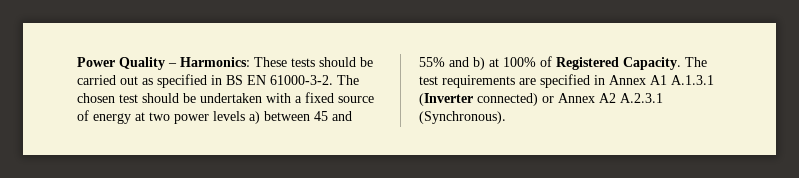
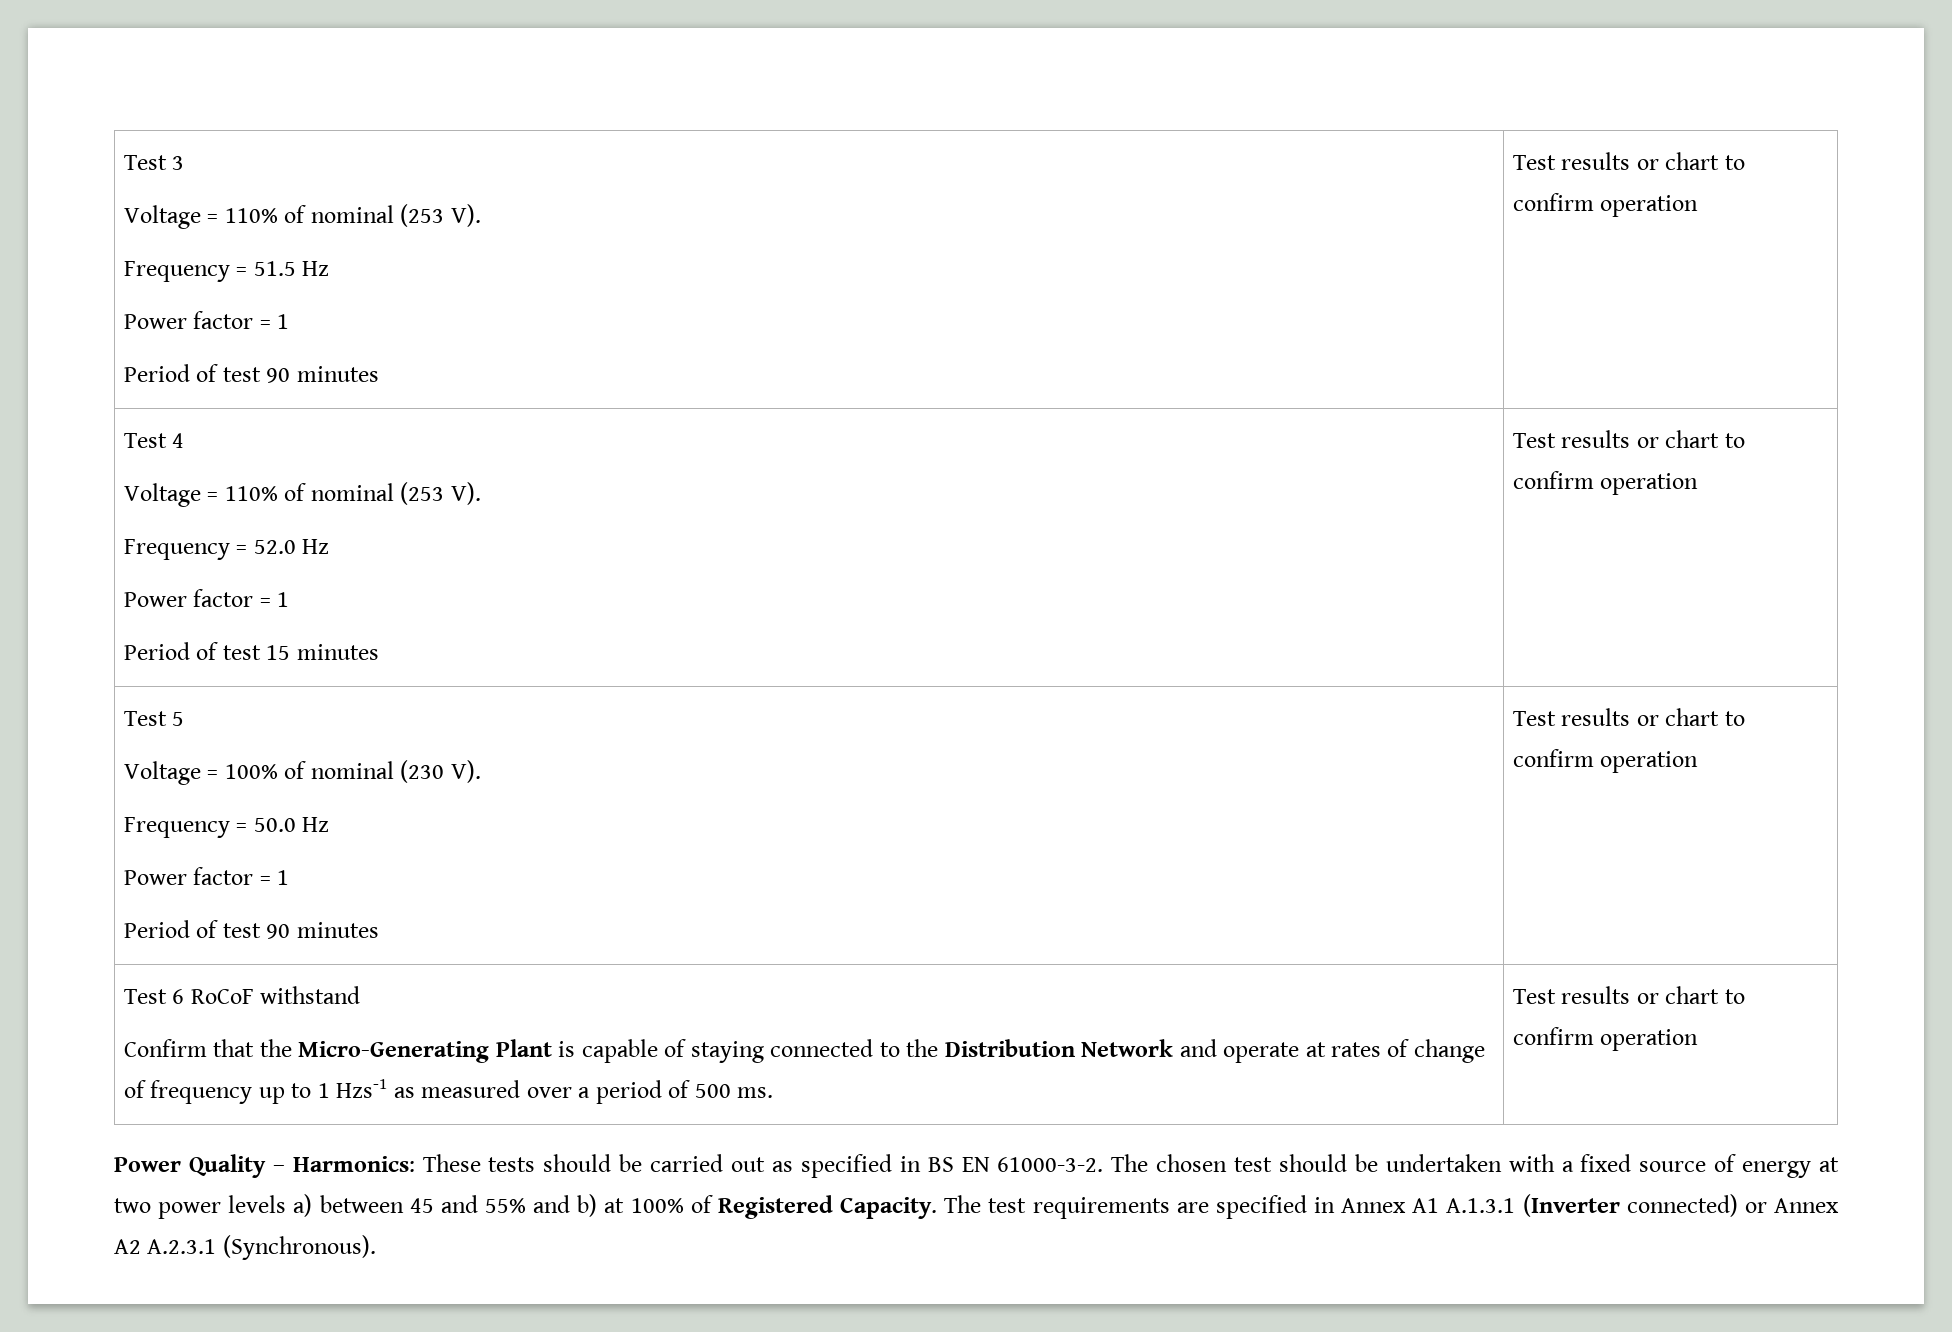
+ Test 3
+ Voltage = 110% of nominal (253 V).
+ Frequency = 51.5 Hz
+ Power factor = 1
+ Period of test 90 minutes | Test results or chart to confirm operation
+ Test 4
+ Voltage = 110% of nominal (253 V).
+ Frequency = 52.0 Hz
+ Power factor = 1
+ Period of test 15 minutes | Test results or chart to confirm operation
+ Test 5
+ Voltage = 100% of nominal (230 V).
+ Frequency = 50.0 Hz
+ Power factor = 1
+ Period of test 90 minutes | Test results or chart to confirm operation
+ Test 6 RoCoF withstand
+ Confirm that the Micro-Generating Plant is capable of staying connected to the Distribution Network and operate at rates of change of frequency up to 1 Hzs-1 as measured over a period of 500 ms. | Test results or chart to confirm operation

